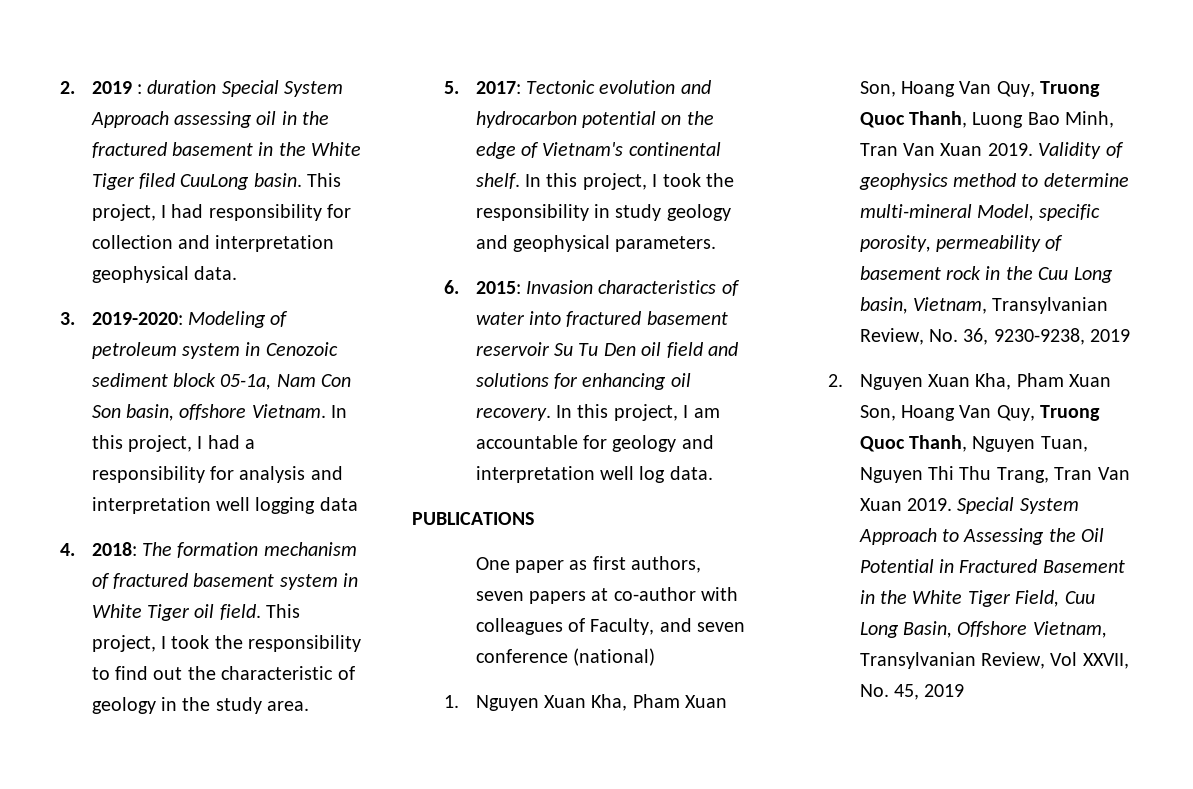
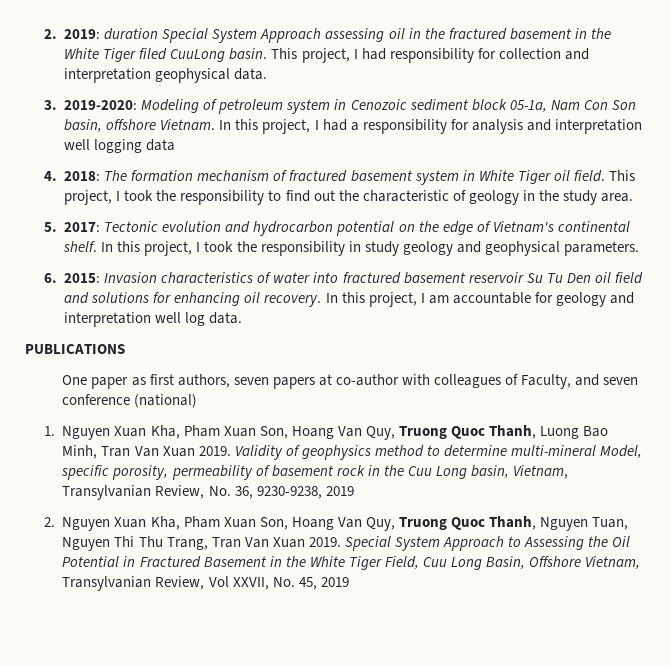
- 2. 2019 : duration Special System Approach assessing oil in the fractured basement in the White Tiger filed CuuLong basin.
+ 2. 2019: duration Special System Approach assessing oil in the fractured basement in the White Tiger filed CuuLong basin.

